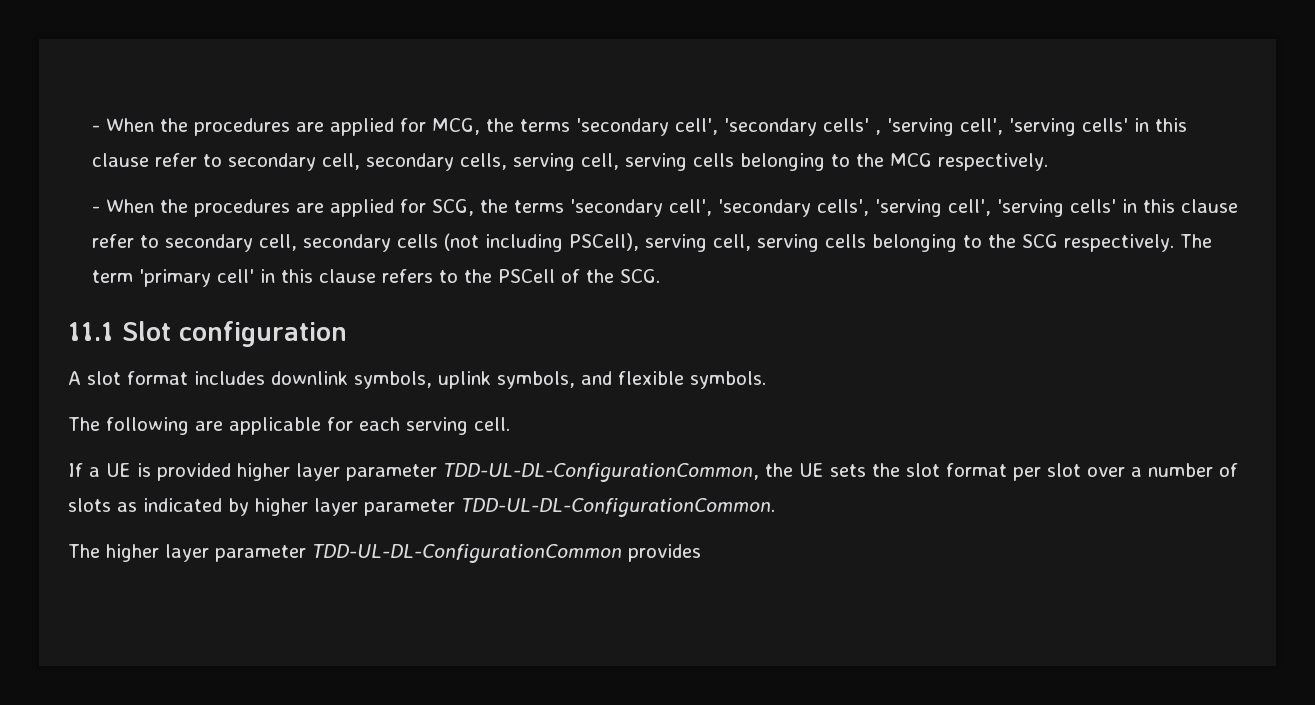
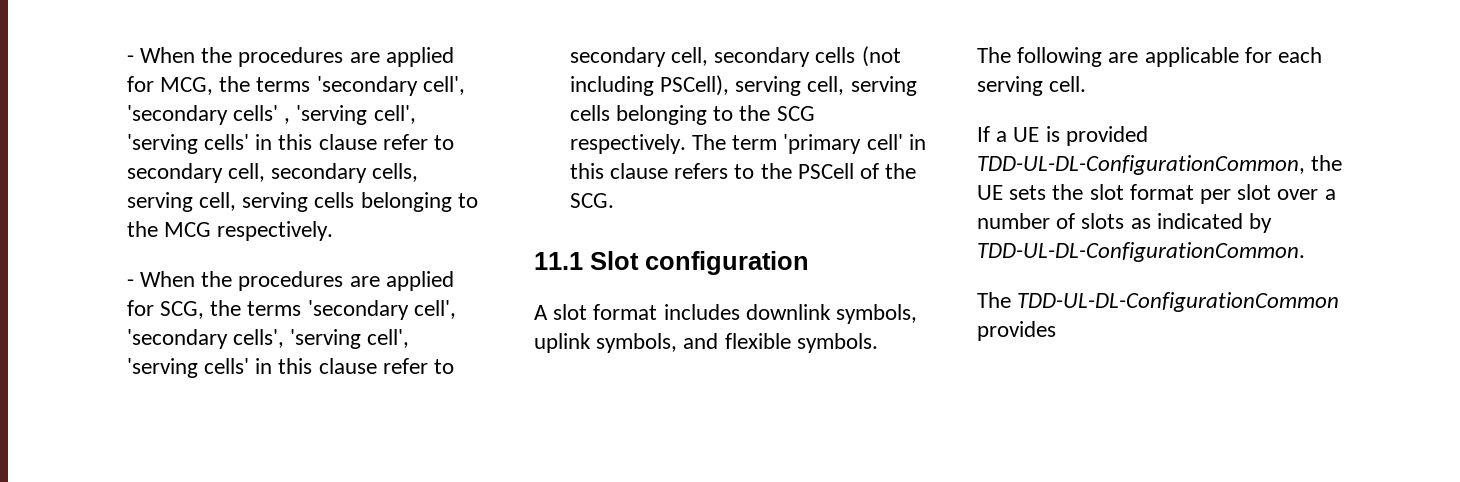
- If a UE is provided higher layer parameter TDD-UL-DL-ConfigurationCommon, the UE sets the slot format per slot over a number of slots as indicated by higher layer parameter TDD-UL-DL-ConfigurationCommon.
+ If a UE is provided TDD-UL-DL-ConfigurationCommon, the UE sets the slot format per slot over a number of slots as indicated by TDD-UL-DL-ConfigurationCommon.
- The higher layer parameter TDD-UL-DL-ConfigurationCommon provides
+ The TDD-UL-DL-ConfigurationCommon provides

